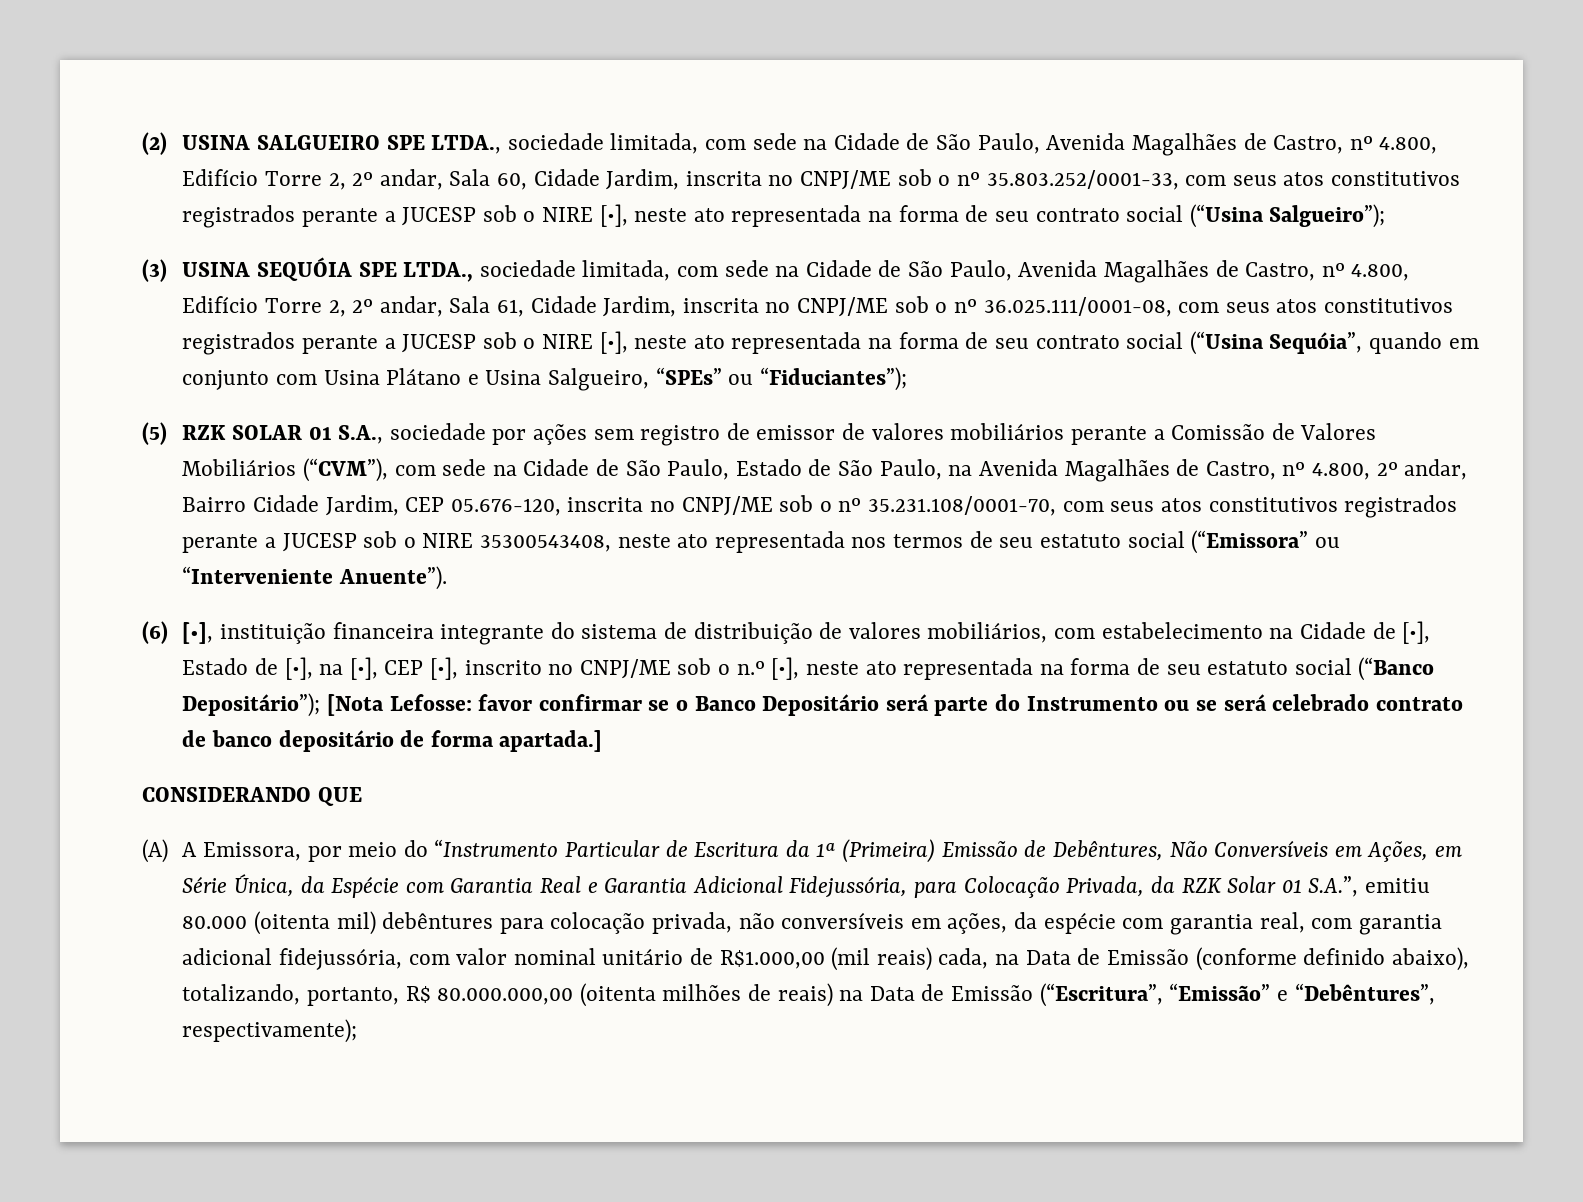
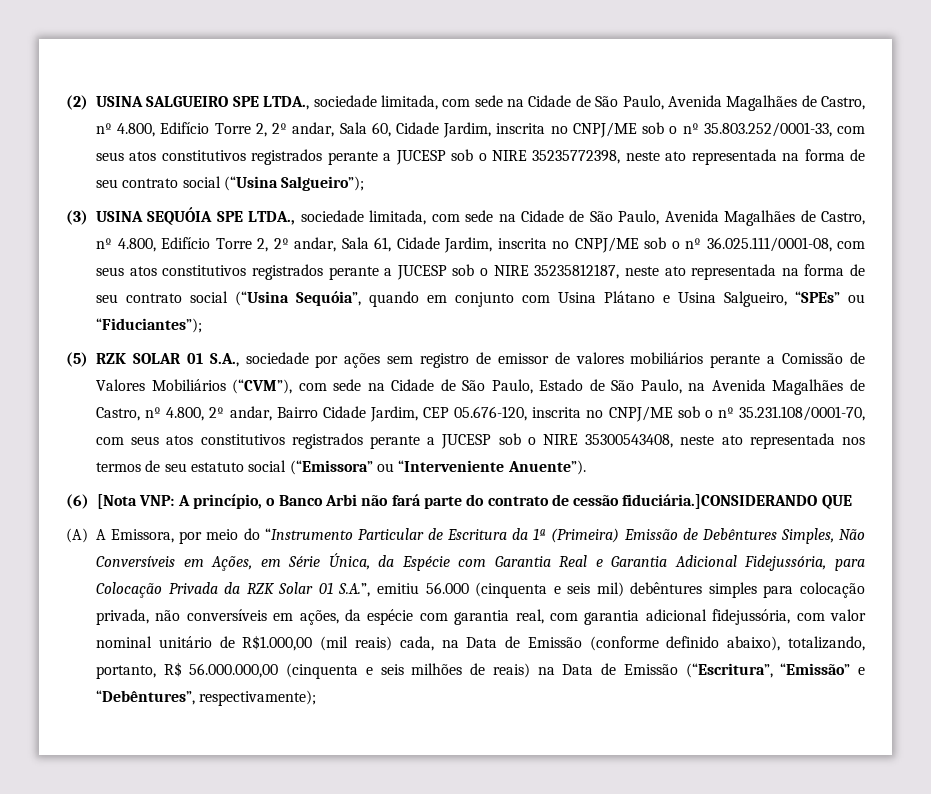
- (2) USINA SALGUEIRO SPE LTDA., sociedade limitada, com sede na Cidade de São Paulo, Avenida Magalhães de Castro, nº 4.800, Edifício Torre 2, 2º andar, Sala 60, Cidade Jardim, inscrita no CNPJ/ME sob o nº 35.803.252/0001-33, com seus atos constitutivos registrados perante a JUCESP sob o NIRE [•], neste ato representada na forma de seu contrato social (“Usina Salgueiro”);
+ (2) USINA SALGUEIRO SPE LTDA., sociedade limitada, com sede na Cidade de São Paulo, Avenida Magalhães de Castro, nº 4.800, Edifício Torre 2, 2º andar, Sala 60, Cidade Jardim, inscrita no CNPJ/ME sob o nº 35.803.252/0001-33, com seus atos constitutivos registrados perante a JUCESP sob o NIRE 35235772398, neste ato representada na forma de seu contrato social (“Usina Salgueiro”);
- (3) USINA SEQUÓIA SPE LTDA., sociedade limitada, com sede na Cidade de São Paulo, Avenida Magalhães de Castro, nº 4.800, Edifício Torre 2, 2º andar, Sala 61, Cidade Jardim, inscrita no CNPJ/ME sob o nº 36.025.111/0001-08, com seus atos constitutivos registrados perante a JUCESP sob o NIRE [•], neste ato representada na forma de seu contrato social (“Usina Sequóia”, quando em conjunto com Usina Plátano e Usina Salgueiro, “SPEs” ou “Fiduciantes”);
+ (3) USINA SEQUÓIA SPE LTDA., sociedade limitada, com sede na Cidade de São Paulo, Avenida Magalhães de Castro, nº 4.800, Edifício Torre 2, 2º andar, Sala 61, Cidade Jardim, inscrita no CNPJ/ME sob o nº 36.025.111/0001-08, com seus atos constitutivos registrados perante a JUCESP sob o NIRE 35235812187, neste ato representada na forma de seu contrato social (“Usina Sequóia”, quando em conjunto com Usina Plátano e Usina Salgueiro, “SPEs” ou “Fiduciantes”);
- (6) [•], instituição financeira integrante do sistema de distribuição de valores mobiliários, com estabelecimento na Cidade de [•], Estado de [•], na [•], CEP [•], inscrito no CNPJ/ME sob o n.º [•], neste ato representada na forma de seu estatuto social (“Banco Depositário”); [Nota Lefosse: favor confirmar se o Banco Depositário será parte do Instrumento ou se será celebrado contrato de banco depositário de forma apartada.]
- CONSIDERANDO QUE
+ (6) [Nota VNP: A princípio, o Banco Arbi não fará parte do contrato de cessão fiduciária.]CONSIDERANDO QUE
- (A) A Emissora, por meio do “Instrumento Particular de Escritura da 1ª (Primeira) Emissão de Debêntures, Não Conversíveis em Ações, em Série Única, da Espécie com Garantia Real e Garantia Adicional Fidejussória, para Colocação Privada, da RZK Solar 01 S.A.”, emitiu 80.000 (oitenta mil) debêntures para colocação privada, não conversíveis em ações, da espécie com garantia real, com garantia adicional fidejussória, com valor nominal unitário de R$1.000,00 (mil reais) cada, na Data de Emissão (conforme definido abaixo), totalizando, portanto, R$ 80.000.000,00 (oitenta milhões de reais) na Data de Emissão (“Escritura”, “Emissão” e “Debêntures”, respectivamente);
+ (A) A Emissora, por meio do “Instrumento Particular de Escritura da 1ª (Primeira) Emissão de Debêntures Simples, Não Conversíveis em Ações, em Série Única, da Espécie com Garantia Real e Garantia Adicional Fidejussória, para Colocação Privada da RZK Solar 01 S.A.”, emitiu 56.000 (cinquenta e seis mil) debêntures simples para colocação privada, não conversíveis em ações, da espécie com garantia real, com garantia adicional fidejussória, com valor nominal unitário de R$1.000,00 (mil reais) cada, na Data de Emissão (conforme definido abaixo), totalizando, portanto, R$ 56.000.000,00 (cinquenta e seis milhões de reais) na Data de Emissão (“Escritura”, “Emissão” e “Debêntures”, respectivamente);

